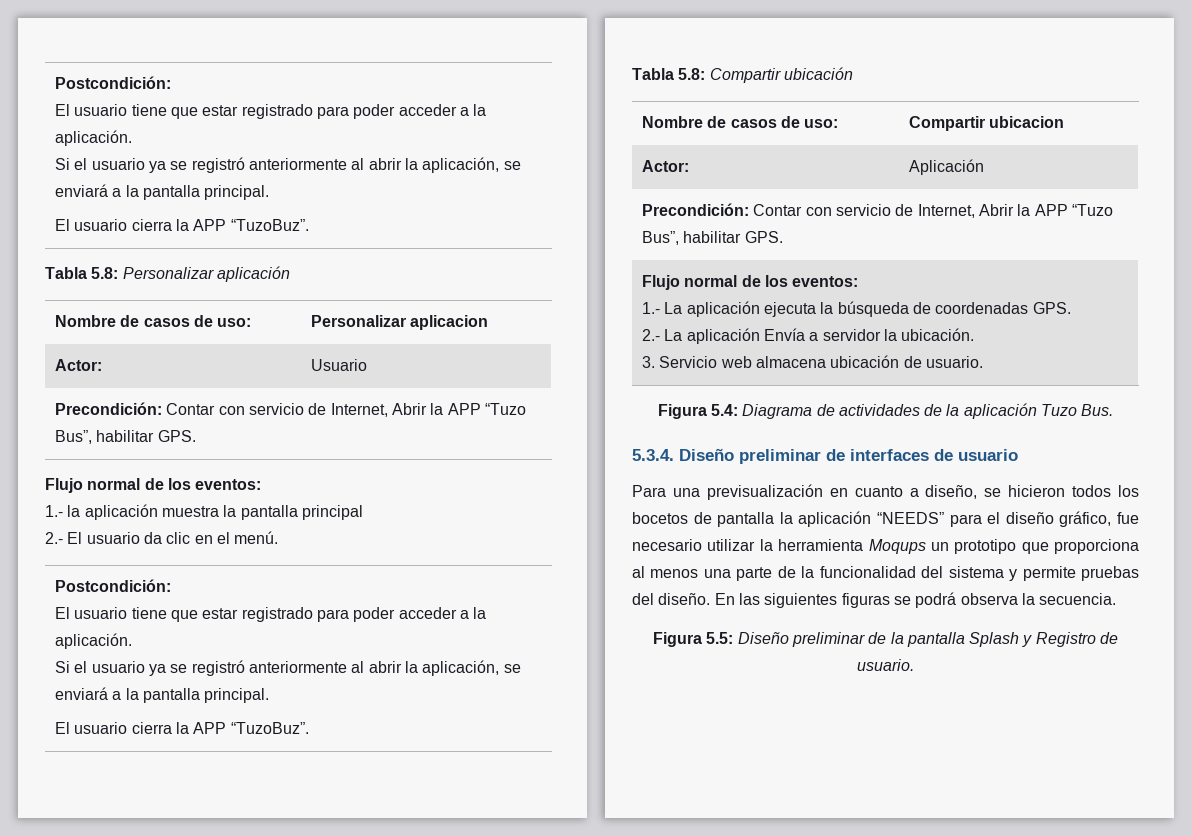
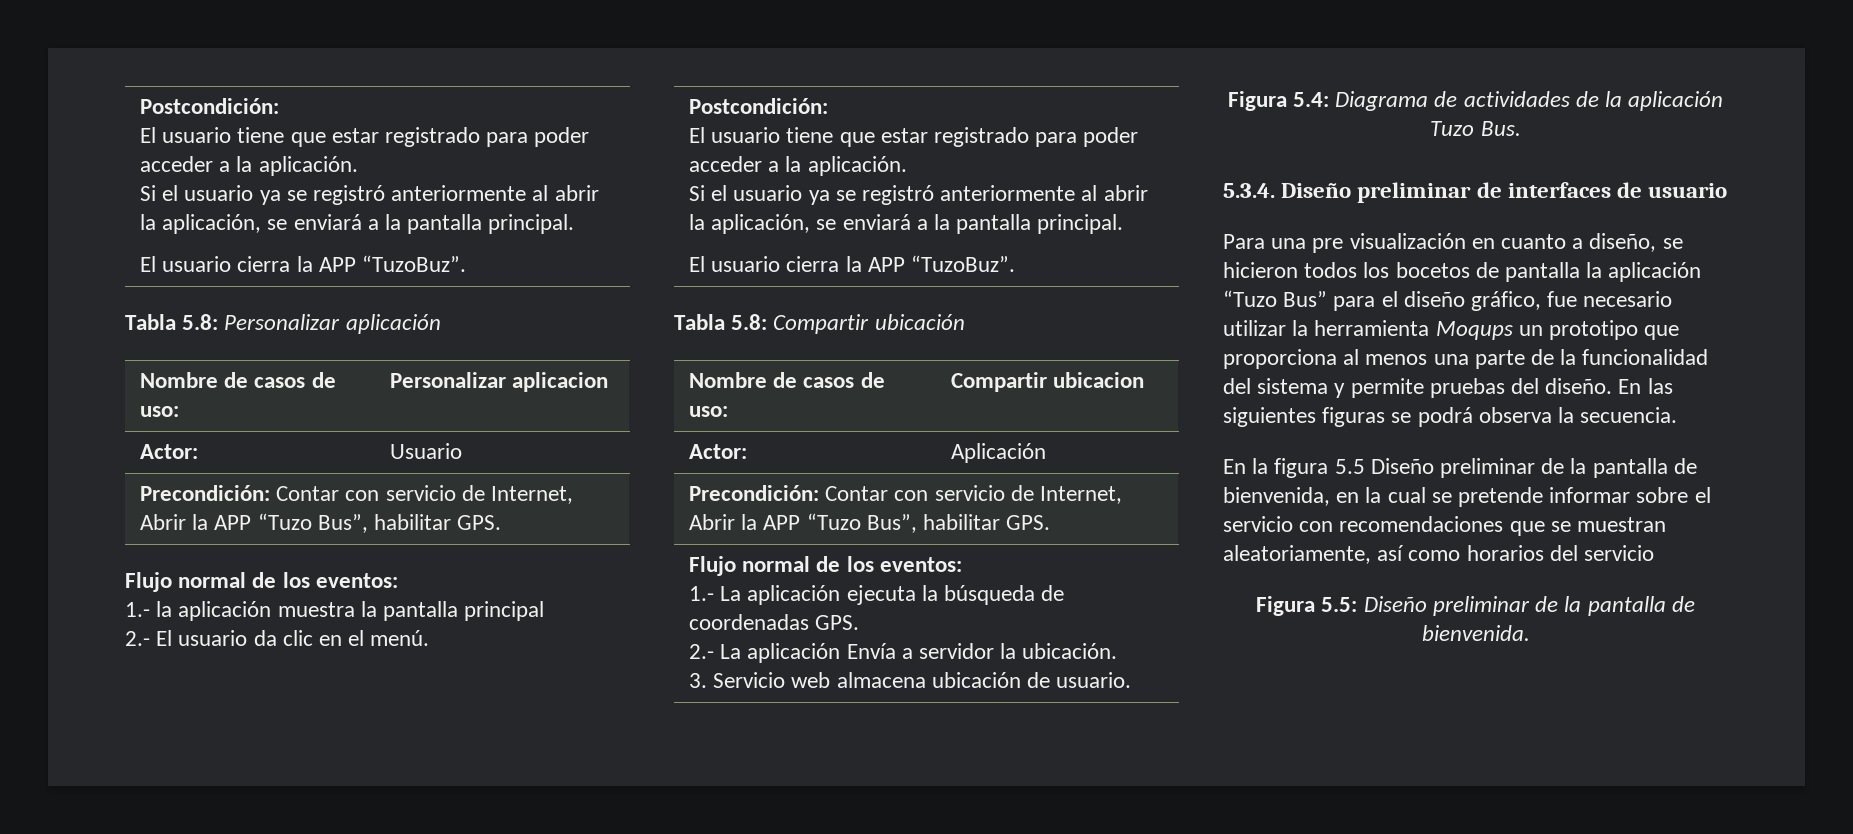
- Para una previsualización en cuanto a diseño, se hicieron todos los bocetos de pantalla la aplicación “NEEDS” para el diseño gráfico, fue necesario utilizar la herramienta Moqups un prototipo que proporciona al menos una parte de la funcionalidad del sistema y permite pruebas del diseño.
+ Para una pre visualización en cuanto a diseño, se hicieron todos los bocetos de pantalla la aplicación “Tuzo Bus” para el diseño gráfico, fue necesario utilizar la herramienta Moqups un prototipo que proporciona al menos una parte de la funcionalidad del sistema y permite pruebas del diseño.
+ En la figura 5.5 Diseño preliminar de la pantalla de bienvenida, en la cual se pretende informar sobre el servicio con recomendaciones que se muestran aleatoriamente, así como horarios del servicio
- Figura 5.5: Diseño preliminar de la pantalla Splash y Registro de usuario.
+ Figura 5.5: Diseño preliminar de la pantalla de bienvenida.

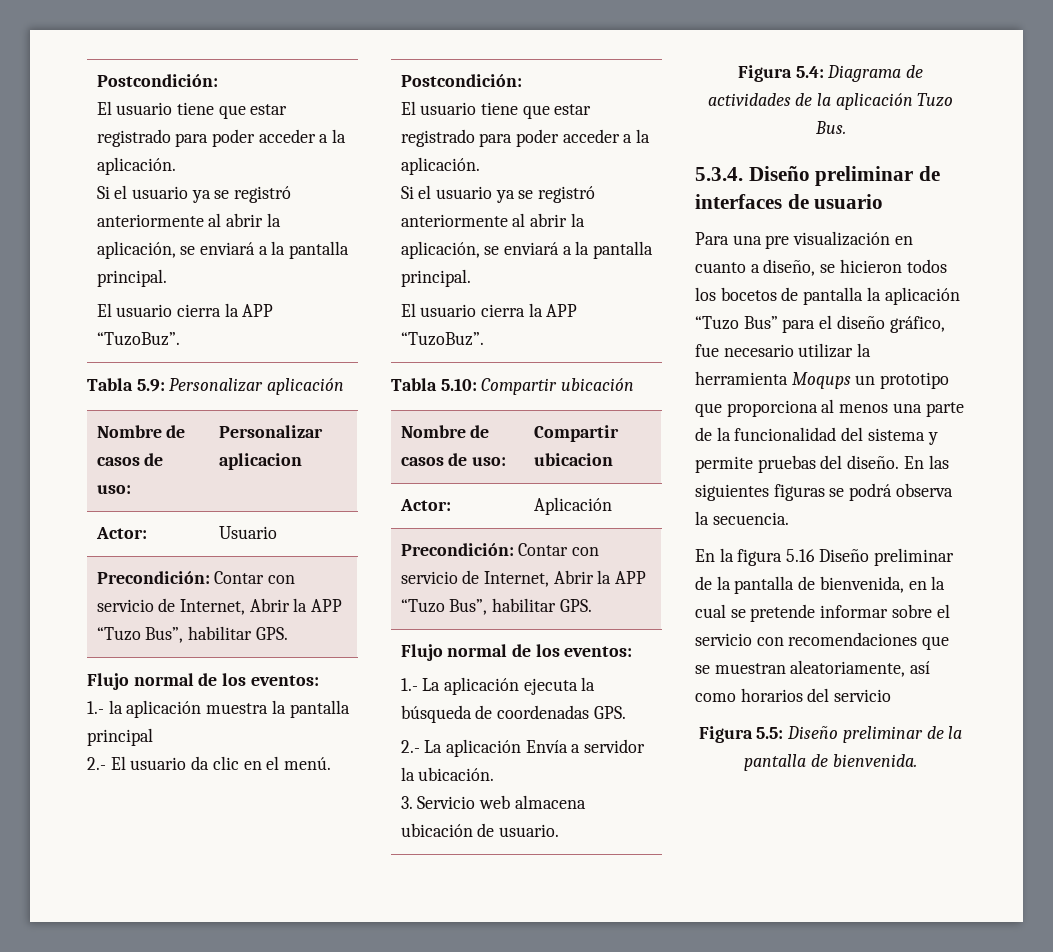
- Tabla 5.8: Personalizar aplicación
+ Tabla 5.9: Personalizar aplicación
- Tabla 5.8: Compartir ubicación
+ Tabla 5.10: Compartir ubicación
- En la figura 5.5 Diseño preliminar de la pantalla de bienvenida, en la cual se pretende informar sobre el servicio con recomendaciones que se muestran aleatoriamente, así como horarios del servicio
+ En la figura 5.16 Diseño preliminar de la pantalla de bienvenida, en la cual se pretende informar sobre el servicio con recomendaciones que se muestran aleatoriamente, así como horarios del servicio

